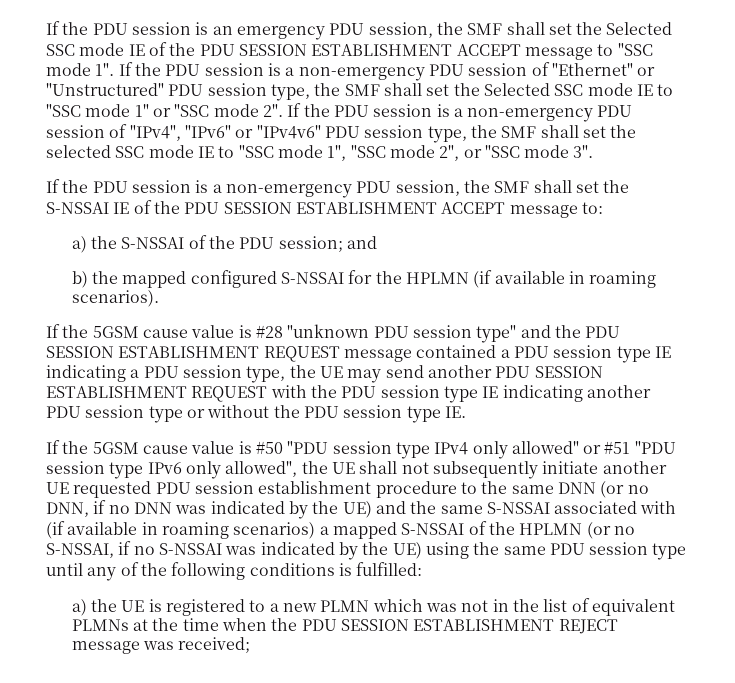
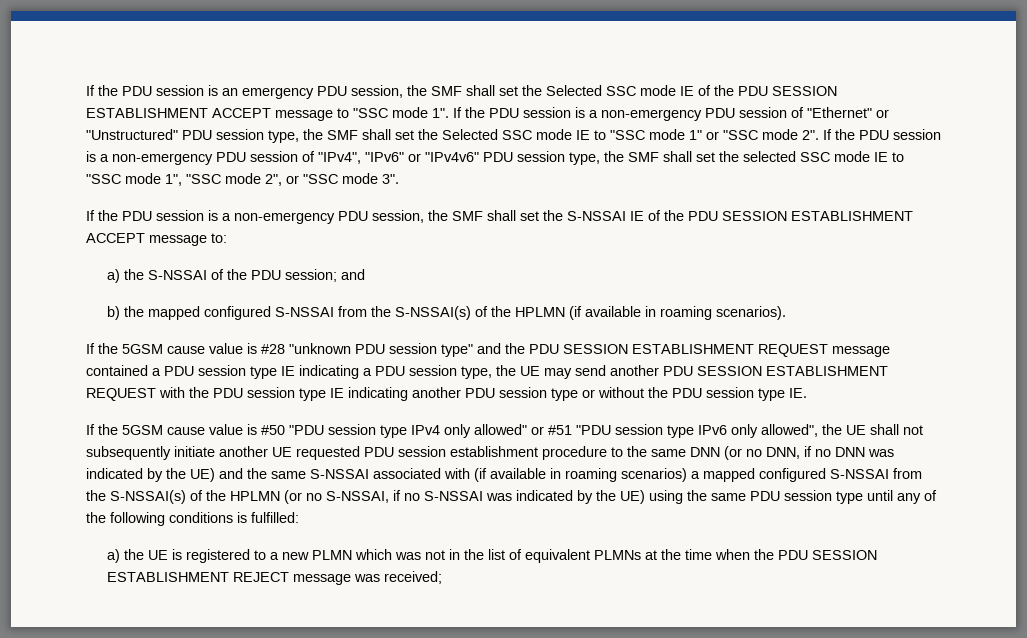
- b) the mapped configured S-NSSAI for the HPLMN (if available in roaming scenarios).
+ b) the mapped configured S-NSSAI from the S-NSSAI(s) of the HPLMN (if available in roaming scenarios).
- If the 5GSM cause value is #50 "PDU session type IPv4 only allowed" or #51 "PDU session type IPv6 only allowed", the UE shall not subsequently initiate another UE requested PDU session establishment procedure to the same DNN (or no DNN, if no DNN was indicated by the UE) and the same S-NSSAI associated with (if available in roaming scenarios) a mapped S-NSSAI of the HPLMN (or no S-NSSAI, if no S-NSSAI was indicated by the UE) using the same PDU session type until any of the following conditions is fulfilled:
+ If the 5GSM cause value is #50 "PDU session type IPv4 only allowed" or #51 "PDU session type IPv6 only allowed", the UE shall not subsequently initiate another UE requested PDU session establishment procedure to the same DNN (or no DNN, if no DNN was indicated by the UE) and the same S-NSSAI associated with (if available in roaming scenarios) a mapped configured S-NSSAI from the S-NSSAI(s) of the HPLMN (or no S-NSSAI, if no S-NSSAI was indicated by the UE) using the same PDU session type until any of the following conditions is fulfilled:

